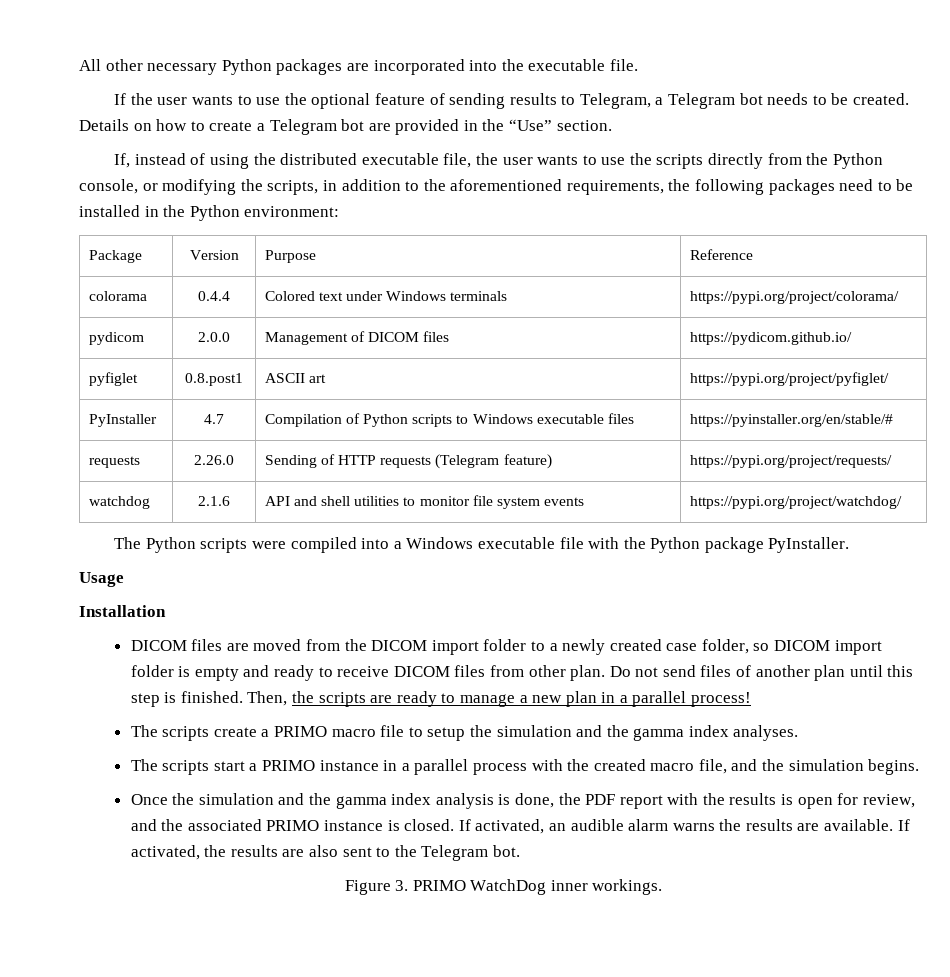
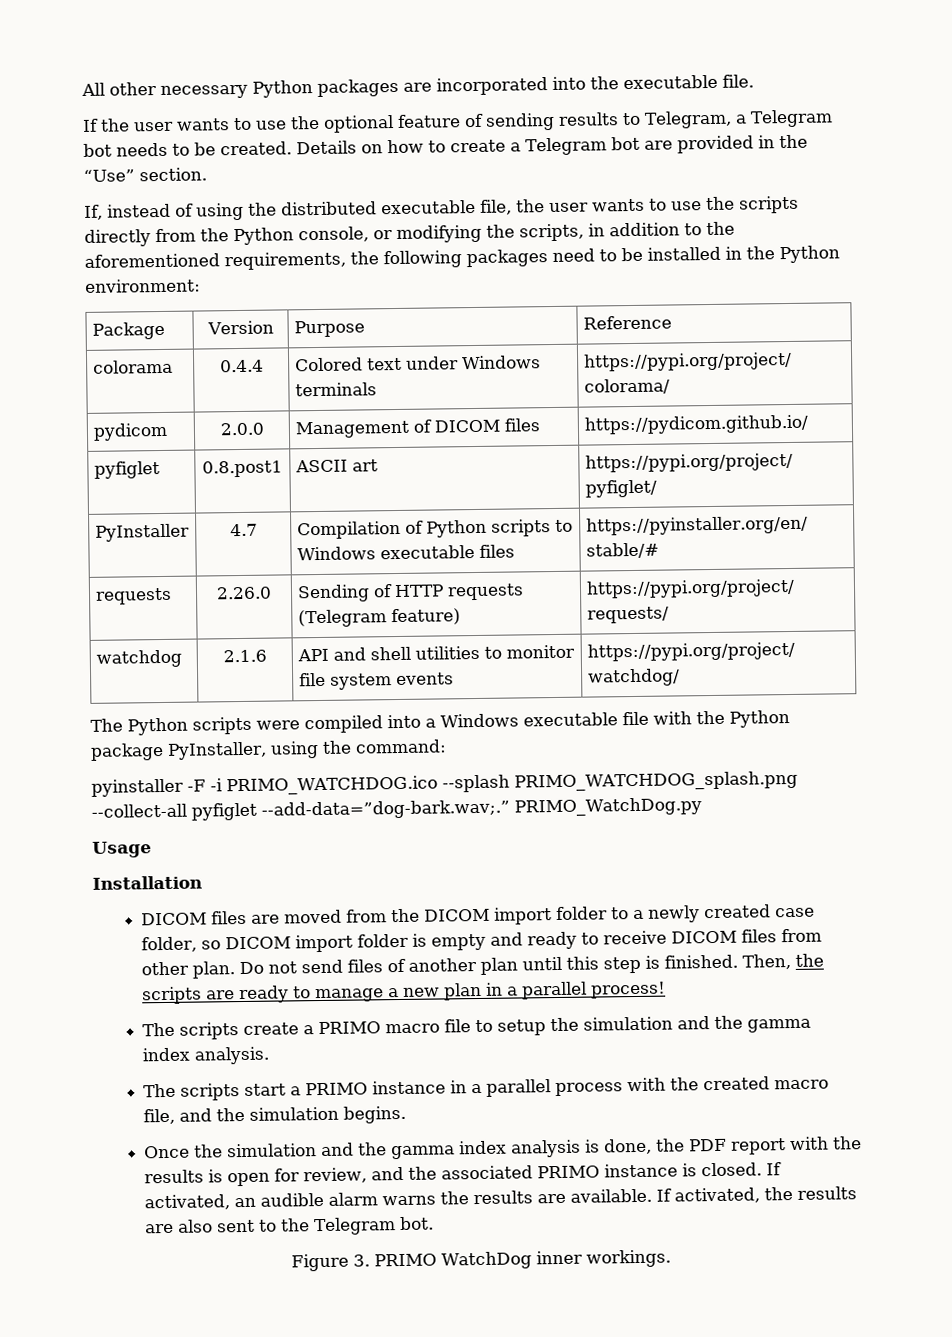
- The Python scripts were compiled into a Windows executable file with the Python package PyInstaller.
+ The Python scripts were compiled into a Windows executable file with the Python package PyInstaller, using the command:
+ pyinstaller -F -i PRIMO_WATCHDOG.ico --splash PRIMO_WATCHDOG_splash.png --collect-all pyfiglet --add-data=”dog-bark.wav;.” PRIMO_WatchDog.py
- The scripts create a PRIMO macro file to setup the simulation and the gamma index analyses.
+ The scripts create a PRIMO macro file to setup the simulation and the gamma index analysis.

